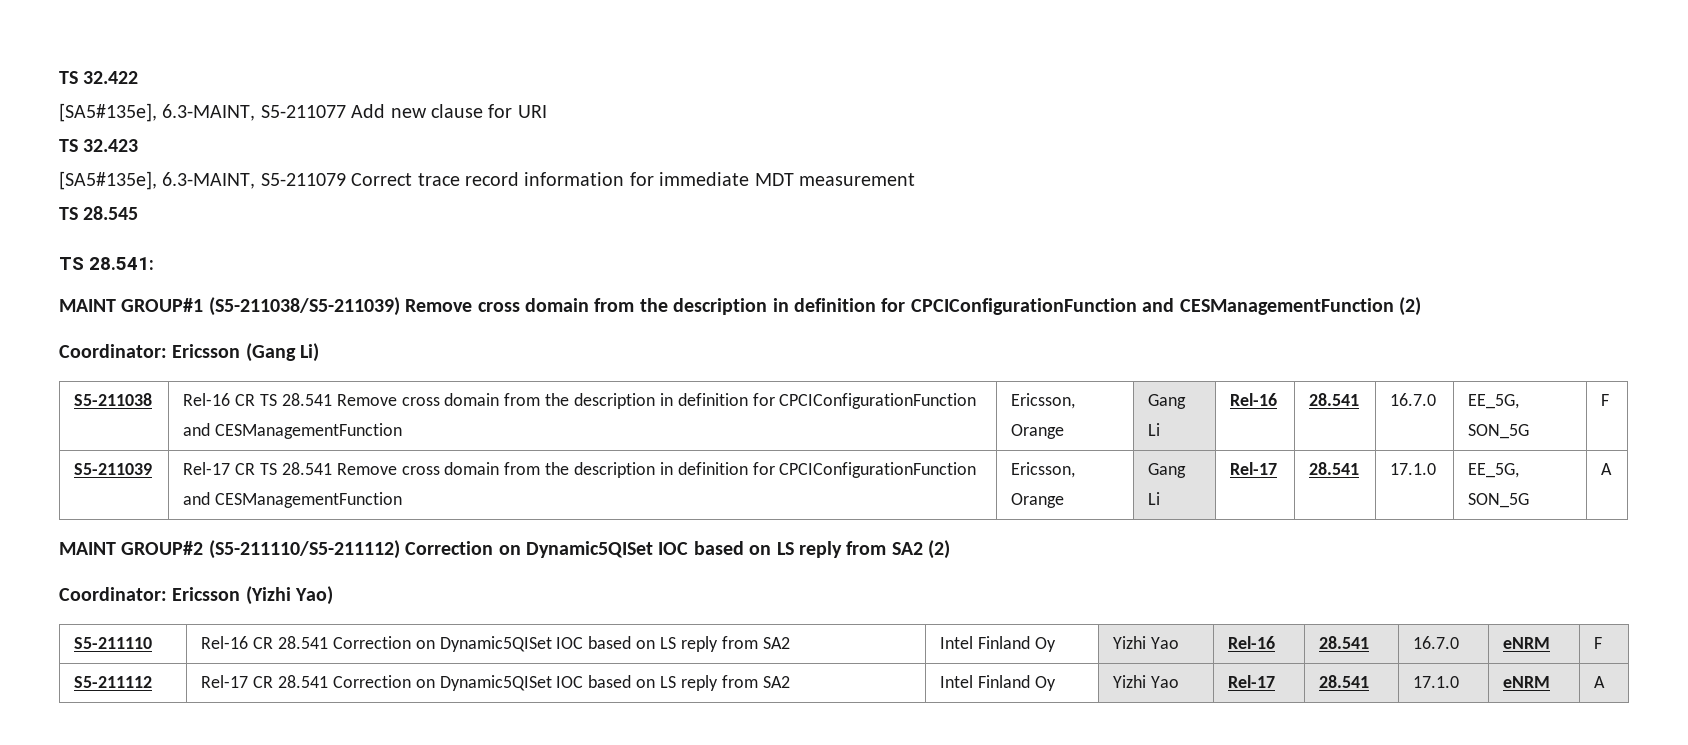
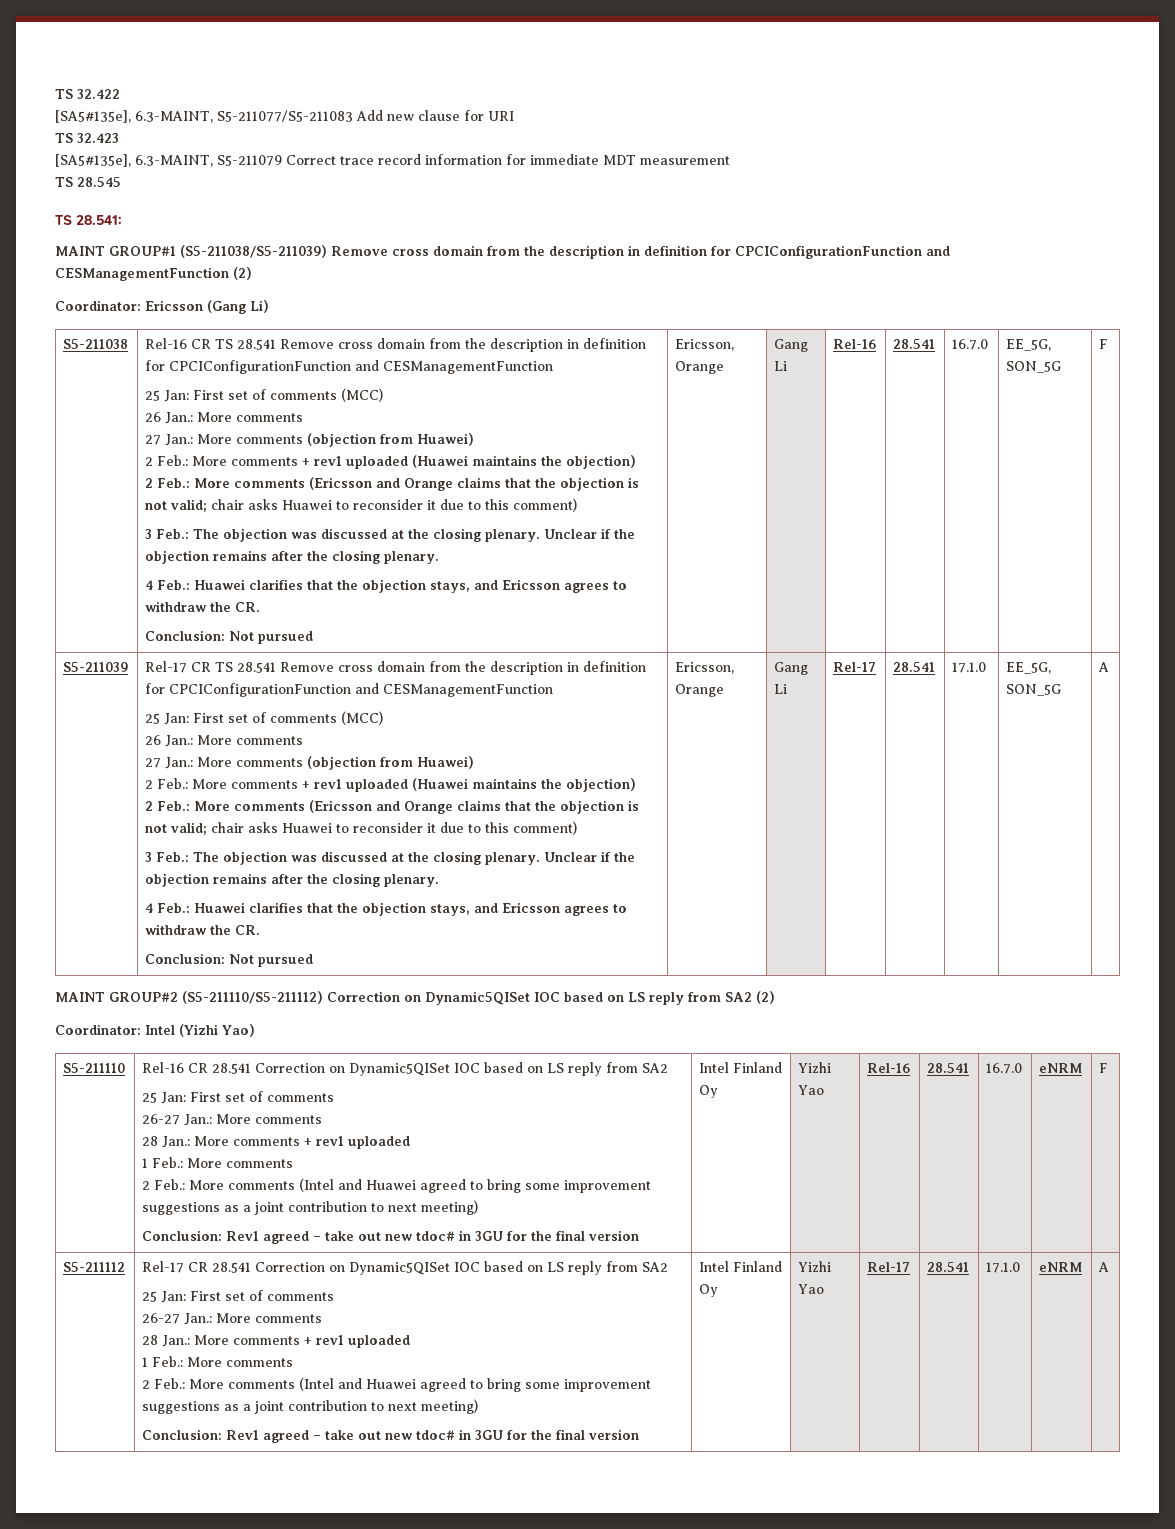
- [SA5#135e], 6.3-MAINT, S5-211077 Add new clause for URI
+ [SA5#135e], 6.3-MAINT, S5-211077/S5-211083 Add new clause for URI
  Rel-16 CR TS 28.541 Remove cross domain from the description in definition for CPCIConfigurationFunction and CESManagementFunction
+ 25 Jan: First set of comments (MCC)
+ 26 Jan.: More comments
+ 27 Jan.: More comments (objection from Huawei)
+ 2 Feb.: More comments + rev1 uploaded (Huawei maintains the objection)
+ 2 Feb.: More comments (Ericsson and Orange claims that the objection is not valid; chair asks Huawei to reconsider it due to this comment)
+ 3 Feb.: The objection was discussed at the closing plenary. Unclear if the objection remains after the closing plenary.
+ 4 Feb.: Huawei clarifies that the objection stays, and Ericsson agrees to withdraw the CR.
+ Conclusion: Not pursued
  Rel-17 CR TS 28.541 Remove cross domain from the description in definition for CPCIConfigurationFunction and CESManagementFunction
+ 25 Jan: First set of comments (MCC)
+ 26 Jan.: More comments
+ 27 Jan.: More comments (objection from Huawei)
+ 2 Feb.: More comments + rev1 uploaded (Huawei maintains the objection)
+ 2 Feb.: More comments (Ericsson and Orange claims that the objection is not valid; chair asks Huawei to reconsider it due to this comment)
+ 3 Feb.: The objection was discussed at the closing plenary. Unclear if the objection remains after the closing plenary.
+ 4 Feb.: Huawei clarifies that the objection stays, and Ericsson agrees to withdraw the CR.
+ Conclusion: Not pursued
- Coordinator: Ericsson (Yizhi Yao)
+ Coordinator: Intel (Yizhi Yao)
  Rel-16 CR 28.541 Correction on Dynamic5QISet IOC based on LS reply from SA2
+ 25 Jan: First set of comments
+ 26-27 Jan.: More comments
+ 28 Jan.: More comments + rev1 uploaded
+ 1 Feb.: More comments
+ 2 Feb.: More comments (Intel and Huawei agreed to bring some improvement suggestions as a joint contribution to next meeting)
+ Conclusion: Rev1 agreed – take out new tdoc# in 3GU for the final version
  Rel-17 CR 28.541 Correction on Dynamic5QISet IOC based on LS reply from SA2
+ 25 Jan: First set of comments
+ 26-27 Jan.: More comments
+ 28 Jan.: More comments + rev1 uploaded
+ 1 Feb.: More comments
+ 2 Feb.: More comments (Intel and Huawei agreed to bring some improvement suggestions as a joint contribution to next meeting)
+ Conclusion: Rev1 agreed – take out new tdoc# in 3GU for the final version

